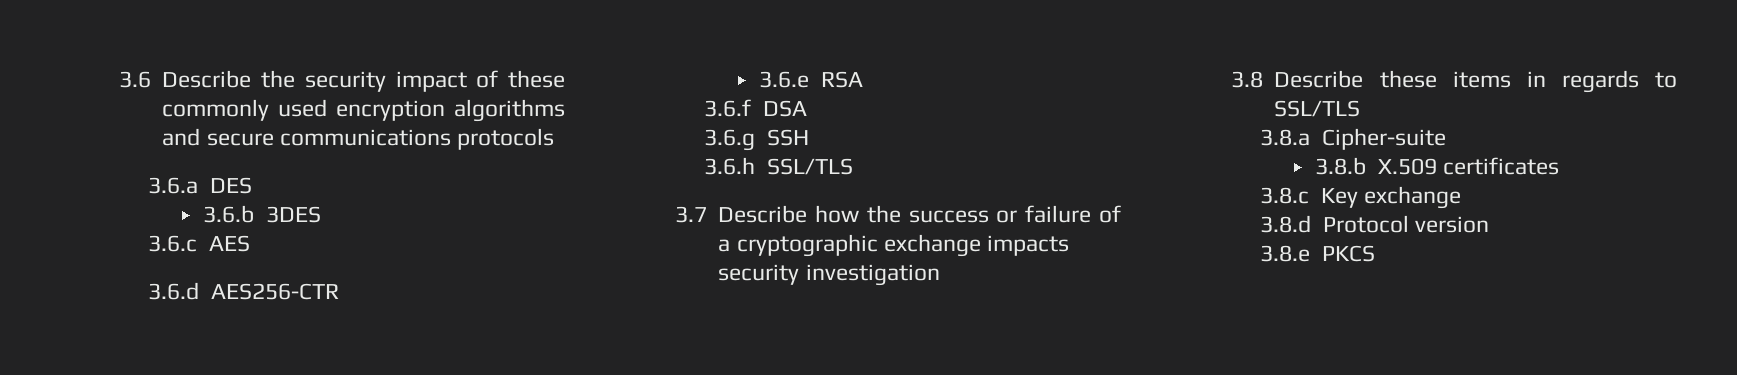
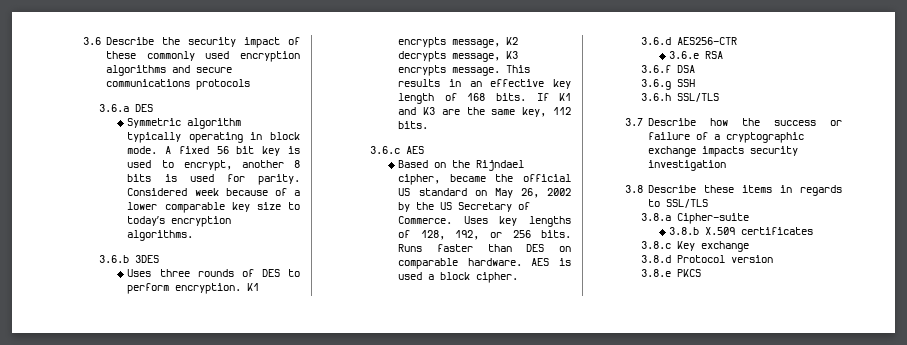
+ Symmetric algorithm typically operating in block mode. A fixed 56 bit key is used to encrypt, another 8 bits is used for parity. Considered week because of a lower comparable key size to today’s encryption algorithms.
  3.6.b 3DES
+ Uses three rounds of DES to perform encryption. K1 encrypts message, K2 decrypts message, K3 encrypts message. This results in an effective key length of 168 bits. If K1 and K3 are the same key, 112 bits.
  3.6.c AES
+ Based on the Rijndael cipher, became the official US standard on May 26, 2002 by the US Secretary of Commerce. Uses key lengths of 128, 192, or 256 bits. Runs faster than DES on comparable hardware. AES is used a block cipher.

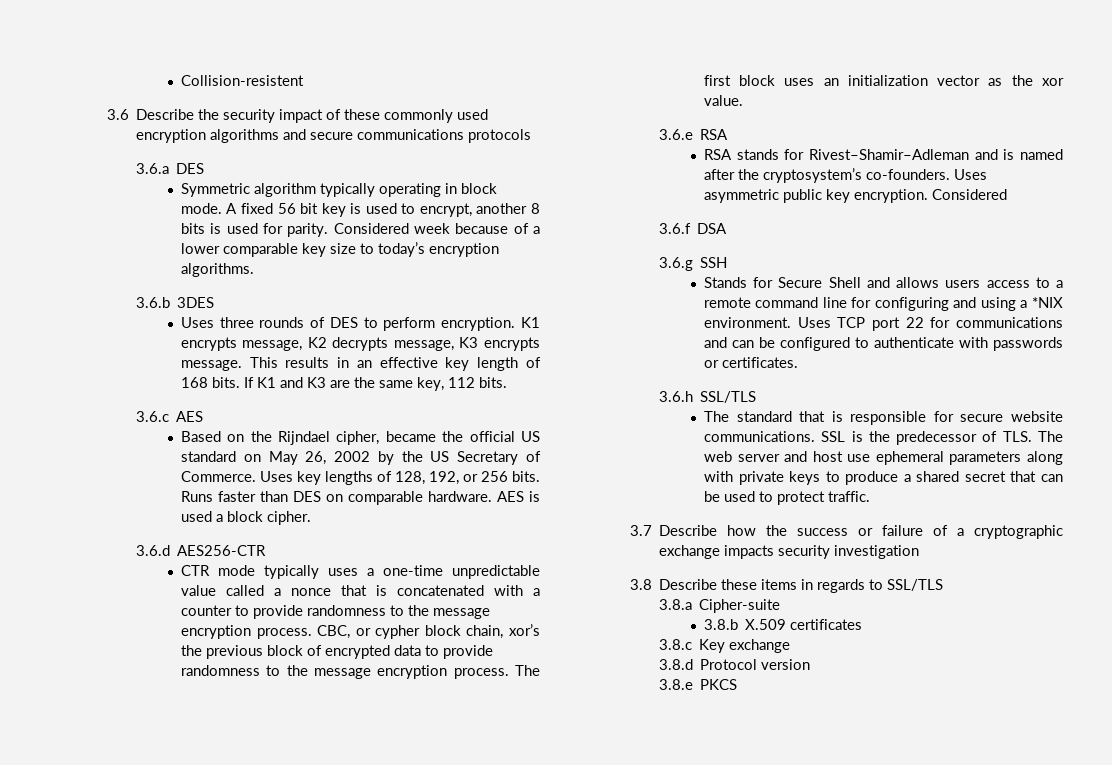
+ Collision-resistent
+ CTR mode typically uses a one-time unpredictable value called a nonce that is concatenated with a counter to provide randomness to the message encryption process. CBC, or cypher block chain, xor’s the previous block of encrypted data to provide randomness to the message encryption process. The first block uses an initialization vector as the xor value.
  3.6.e RSA
+ RSA stands for Rivest–Shamir–Adleman and is named after the cryptosystem’s co-founders. Uses asymmetric public key encryption. Considered
  3.6.f DSA
  3.6.g SSH
+ Stands for Secure Shell and allows users access to a remote command line for configuring and using a *NIX environment. Uses TCP port 22 for communications and can be configured to authenticate with passwords or certificates.
  3.6.h SSL/TLS
+ The standard that is responsible for secure website communications. SSL is the predecessor of TLS. The web server and host use ephemeral parameters along with private keys to produce a shared secret that can be used to protect traffic.

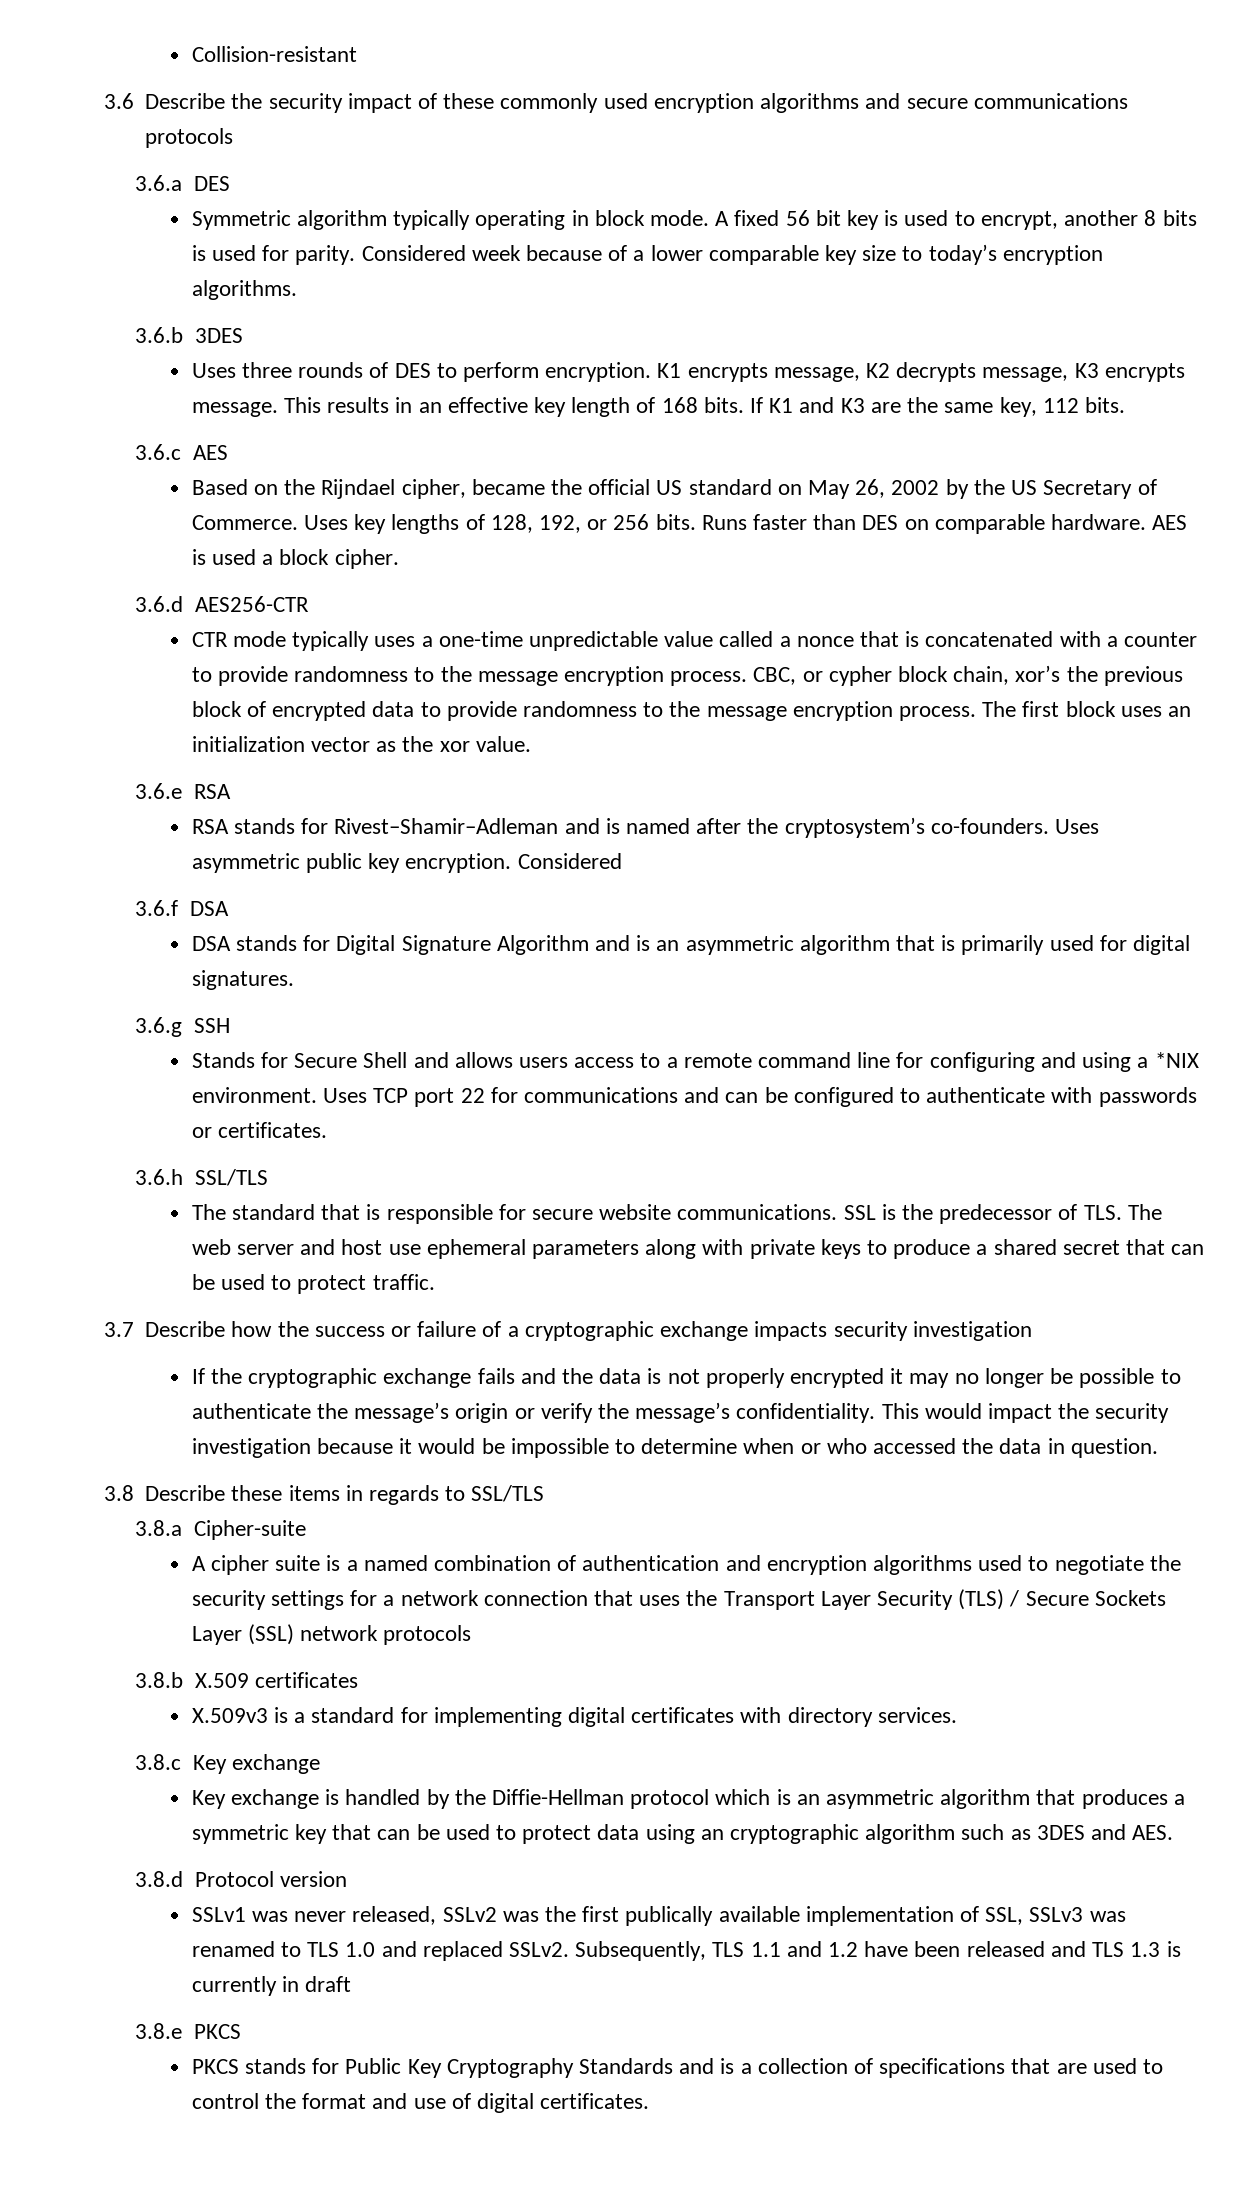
- Collision-resistent
+ Collision-resistant
+ DSA stands for Digital Signature Algorithm and is an asymmetric algorithm that is primarily used for digital signatures.
+ If the cryptographic exchange fails and the data is not properly encrypted it may no longer be possible to authenticate the message’s origin or verify the message’s confidentiality. This would impact the security investigation because it would be impossible to determine when or who accessed the data in question.
+ A cipher suite is a named combination of authentication and encryption algorithms used to negotiate the security settings for a network connection that uses the Transport Layer Security (TLS) / Secure Sockets Layer (SSL) network protocols
  3.8.b X.509 certificates
+ X.509v3 is a standard for implementing digital certificates with directory services.
  3.8.c Key exchange
+ Key exchange is handled by the Diffie-Hellman protocol which is an asymmetric algorithm that produces a symmetric key that can be used to protect data using an cryptographic algorithm such as 3DES and AES.
  3.8.d Protocol version
+ SSLv1 was never released, SSLv2 was the first publically available implementation of SSL, SSLv3 was renamed to TLS 1.0 and replaced SSLv2. Subsequently, TLS 1.1 and 1.2 have been released and TLS 1.3 is currently in draft
  3.8.e PKCS
+ PKCS stands for Public Key Cryptography Standards and is a collection of specifications that are used to control the format and use of digital certificates.

